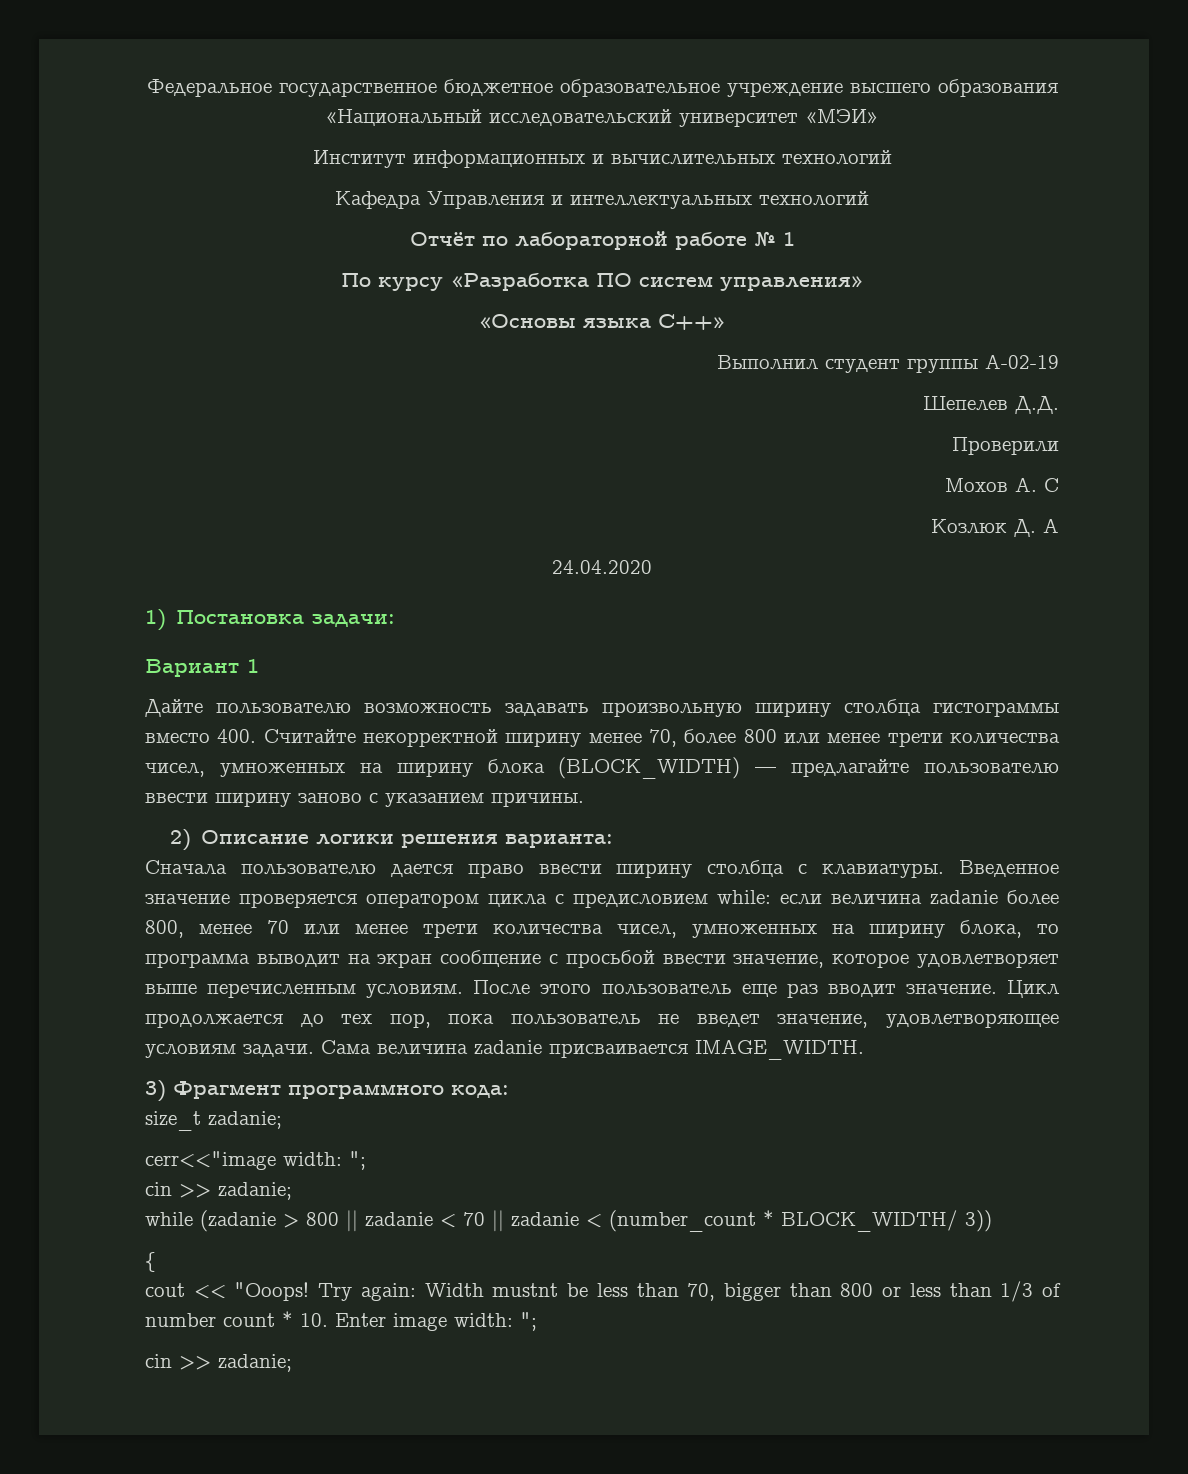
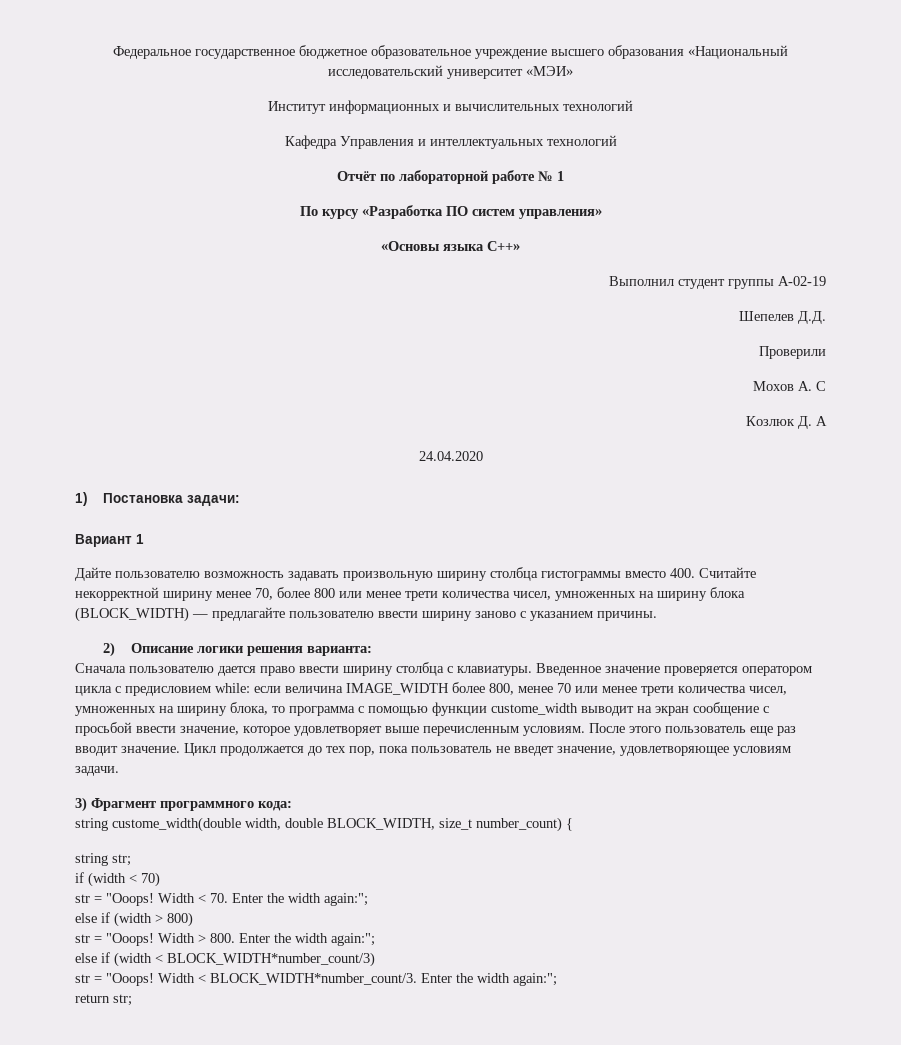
- Введенное значение проверяется оператором цикла с предисловием while: если величина zadanie более 800, менее 70 или менее трети количества чисел, умноженных на ширину блока, то программа выводит на экран сообщение с просьбой ввести значение, которое удовлетворяет выше перечисленным условиям.
+ Введенное значение проверяется оператором цикла с предисловием while: если величина IMAGE_WIDTH более 800, менее 70 или менее трети количества чисел, умноженных на ширину блока, то программа с помощью функции custome_width выводит на экран сообщение с просьбой ввести значение, которое удовлетворяет выше перечисленным условиям.
- Сама величина zadanie присваивается IMAGE_WIDTH.
- size_t zadanie;
- cerr<<"image width: ";
- cin >> zadanie;
- while (zadanie > 800 || zadanie < 70 || zadanie < (number_count * BLOCK_WIDTH/ 3))
- {
- cout << "Ooops! Try again: Width mustnt be less than 70, bigger than 800 or less than 1/3 of number count * 10. Enter image width: ";
- cin >> zadanie;
+ string custome_width(double width, double BLOCK_WIDTH, size_t number_count) {
+ string str;
+ if (width < 70)
+ str = "Ooops! Width < 70. Enter the width again:";
+ else if (width > 800)
+ str = "Ooops! Width > 800. Enter the width again:";
+ else if (width < BLOCK_WIDTH*number_count/3)
+ str = "Ooops! Width < BLOCK_WIDTH*number_count/3. Enter the width again:";
+ return str;

